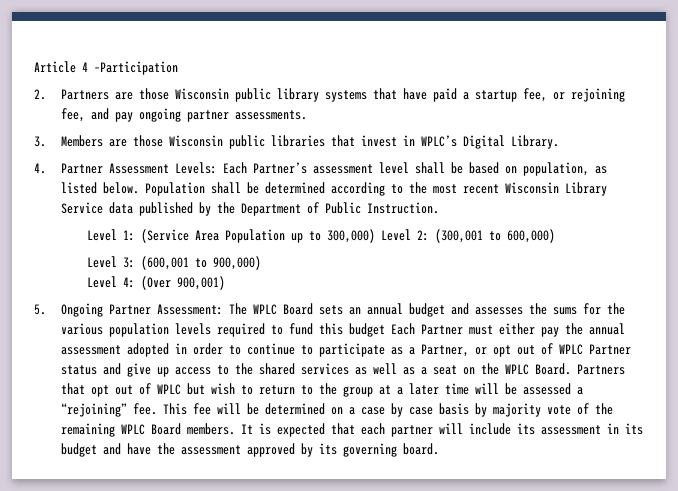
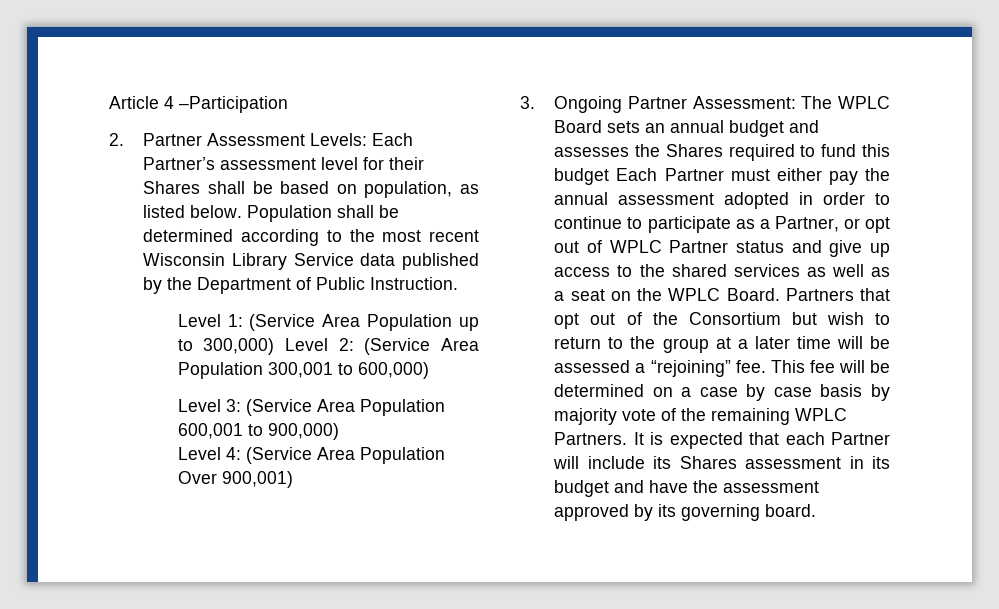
- 2. Partners are those Wisconsin public library systems that have paid a startup fee, or rejoining fee, and pay ongoing partner assessments.
- 3. Members are those Wisconsin public libraries that invest in WPLC’s Digital Library.
- 4. Partner Assessment Levels: Each Partner’s assessment level shall be based on population, as listed below.
+ 2. Partner Assessment Levels: Each Partner’s assessment level for their Shares shall be based on population, as listed below.
- Level 1: (Service Area Population up to 300,000) Level 2: (300,001 to 600,000)
+ Level 1: (Service Area Population up to 300,000) Level 2: (Service Area Population 300,001 to 600,000)
- Level 3: (600,001 to 900,000)
+ Level 3: (Service Area Population 600,001 to 900,000)
- Level 4: (Over 900,001)
+ Level 4: (Service Area Population Over 900,001)
- 5. Ongoing Partner Assessment: The WPLC Board sets an annual budget and assesses the sums for the various population levels required to fund this budget Each Partner must either pay the annual assessment adopted in order to continue to participate as a Partner, or opt out of WPLC Partner status and give up access to the shared services as well as a seat on the WPLC Board.
+ 3. Ongoing Partner Assessment: The WPLC Board sets an annual budget and assesses the Shares required to fund this budget Each Partner must either pay the annual assessment adopted in order to continue to participate as a Partner, or opt out of WPLC Partner status and give up access to the shared services as well as a seat on the WPLC Board.
- Partners that opt out of WPLC but wish to return to the group at a later time will be assessed a “rejoining” fee.
+ Partners that opt out of the Consortium but wish to return to the group at a later time will be assessed a “rejoining” fee.
- This fee will be determined on a case by case basis by majority vote of the remaining WPLC Board members.
+ This fee will be determined on a case by case basis by majority vote of the remaining WPLC Partners.
- It is expected that each partner will include its assessment in its budget and have the assessment approved by its governing board.
+ It is expected that each Partner will include its Shares assessment in its budget and have the assessment approved by its governing board.

